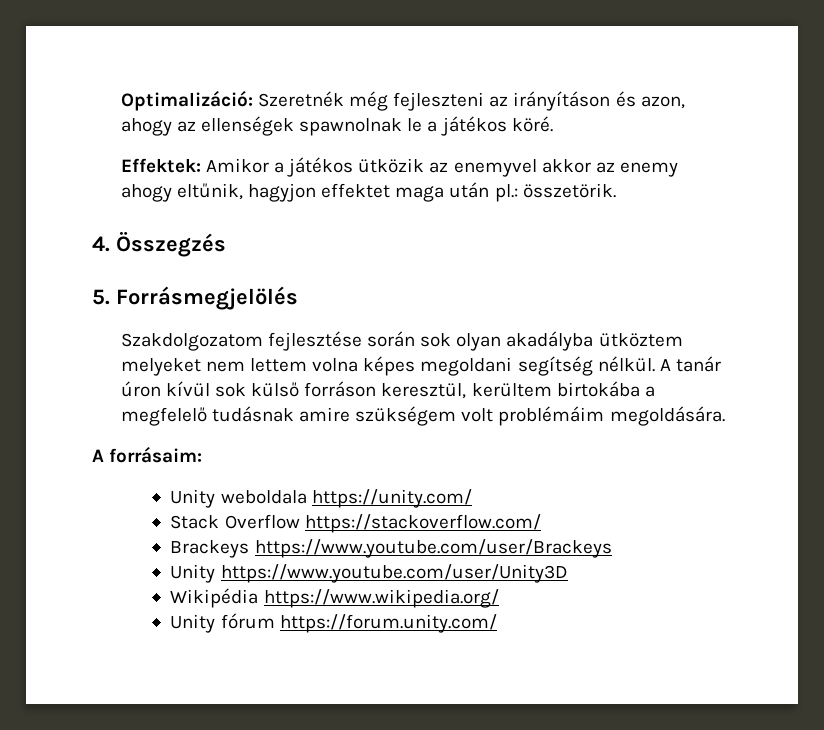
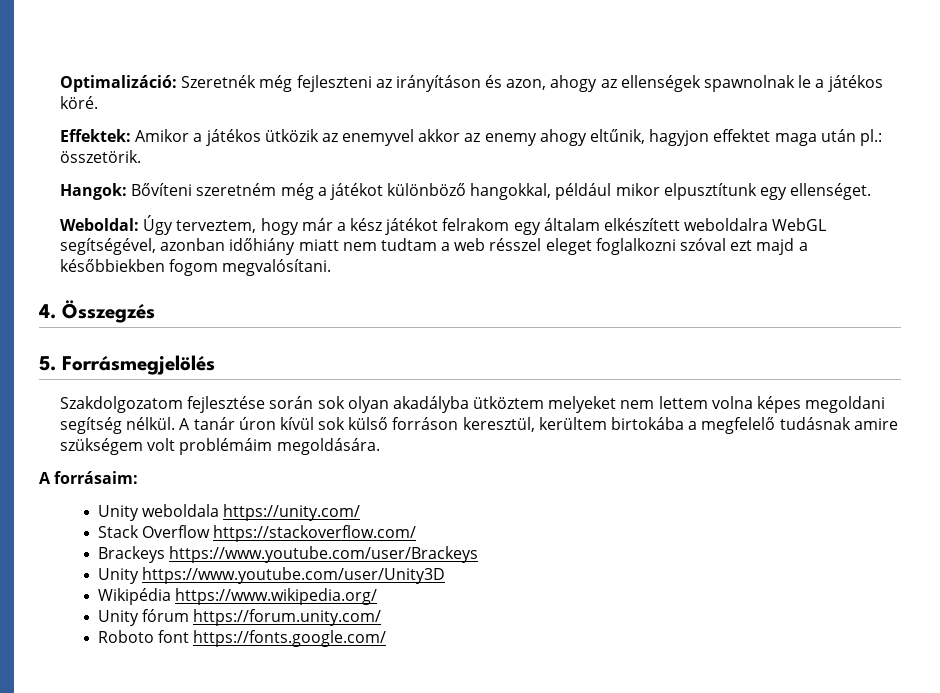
+ Hangok: Bővíteni szeretném még a játékot különböző hangokkal, például mikor elpusztítunk egy ellenséget.
+ Weboldal: Úgy terveztem, hogy már a kész játékot felrakom egy általam elkészített weboldalra WebGL segítségével, azonban időhiány miatt nem tudtam a web résszel eleget foglalkozni szóval ezt majd a későbbiekben fogom megvalósítani.
+ Roboto font https://fonts.google.com/

